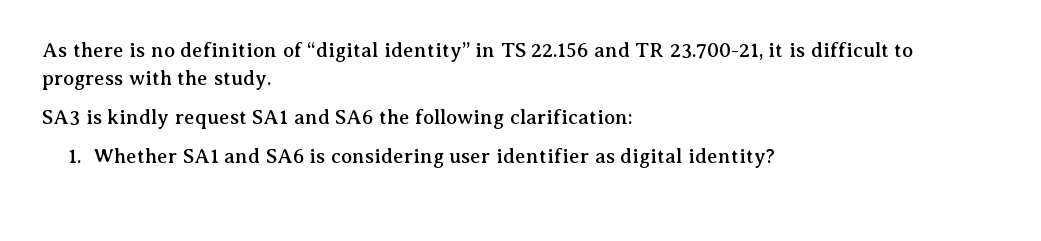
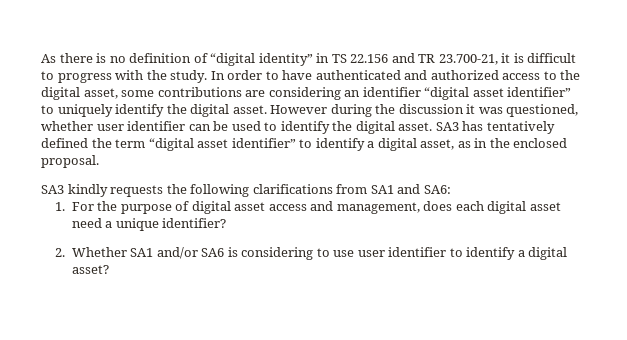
- As there is no definition of “digital identity” in TS 22.156 and TR 23.700-21, it is difficult to progress with the study.
- SA3 is kindly request SA1 and SA6 the following clarification:
- 1. Whether SA1 and SA6 is considering user identifier as digital identity?
+ As there is no definition of “digital identity” in TS 22.156 and TR 23.700-21, it is difficult to progress with the study. In order to have authenticated and authorized access to the digital asset, some contributions are considering an identifier “digital asset identifier” to uniquely identify the digital asset. However during the discussion it was questioned, whether user identifier can be used to identify the digital asset. SA3 has tentatively defined the term “digital asset identifier” to identify a digital asset, as in the enclosed proposal.
+ SA3 kindly requests the following clarifications from SA1 and SA6:
+ 1. For the purpose of digital asset access and management, does each digital asset need a unique identifier?
+ 2. Whether SA1 and/or SA6 is considering to use user identifier to identify a digital asset?

